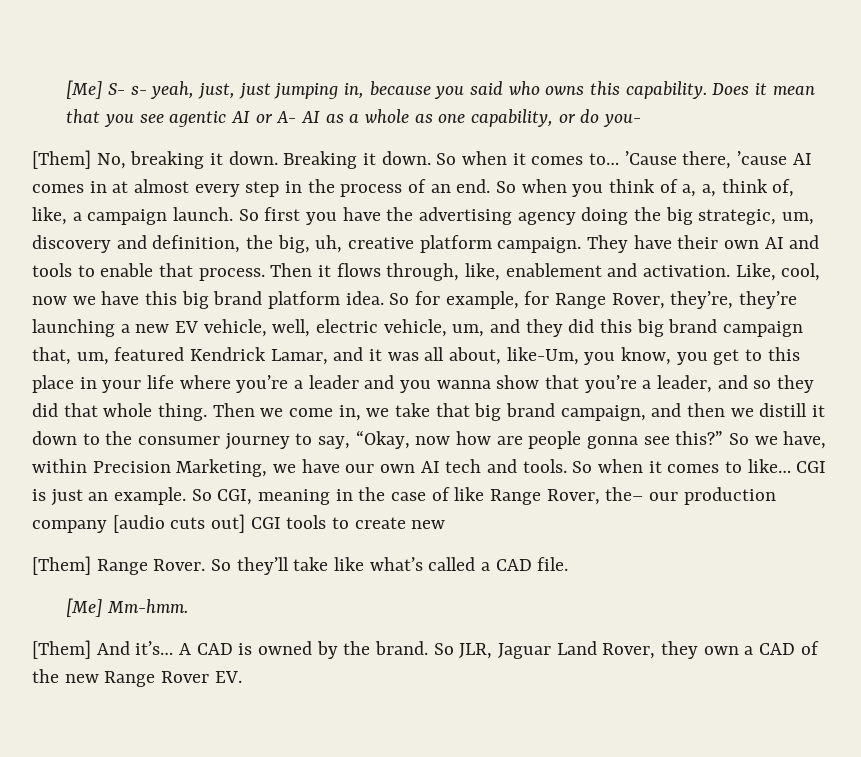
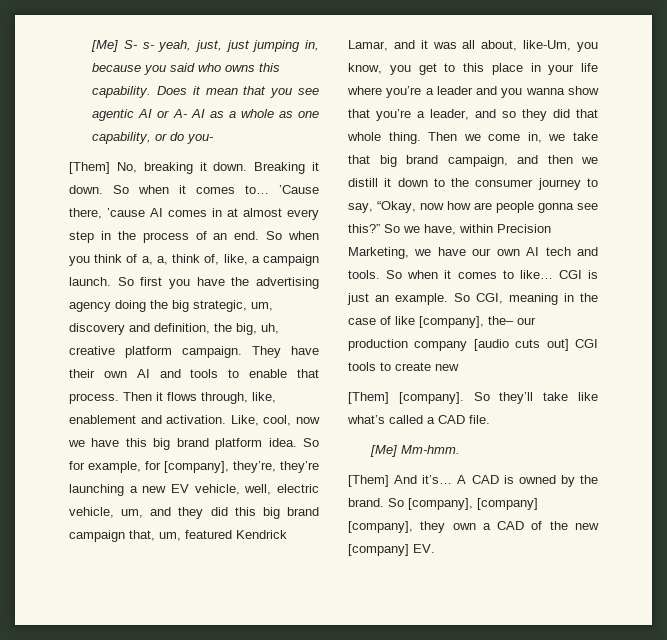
- So for example, for Range Rover, they’re, they’re launching a new EV vehicle, well, electric vehicle, um, and they did this big brand campaign that, um, featured Kendrick Lamar, and it was all about, like-Um, you know, you get to this place in your life where you’re a leader and you wanna show that you’re a leader, and so they did that whole thing.
+ So for example, for [company], they’re, they’re launching a new EV vehicle, well, electric vehicle, um, and they did this big brand campaign that, um, featured Kendrick Lamar, and it was all about, like-Um, you know, you get to this place in your life where you’re a leader and you wanna show that you’re a leader, and so they did that whole thing.
- So CGI, meaning in the case of like Range Rover, the– our production company [audio cuts out] CGI tools to create new
+ So CGI, meaning in the case of like [company], the– our production company [audio cuts out] CGI tools to create new
- [Them] Range Rover.
+ [Them] [company].
- So JLR, Jaguar Land Rover, they own a CAD of the new Range Rover EV.
+ So [company], [company] [company], they own a CAD of the new [company] EV.

